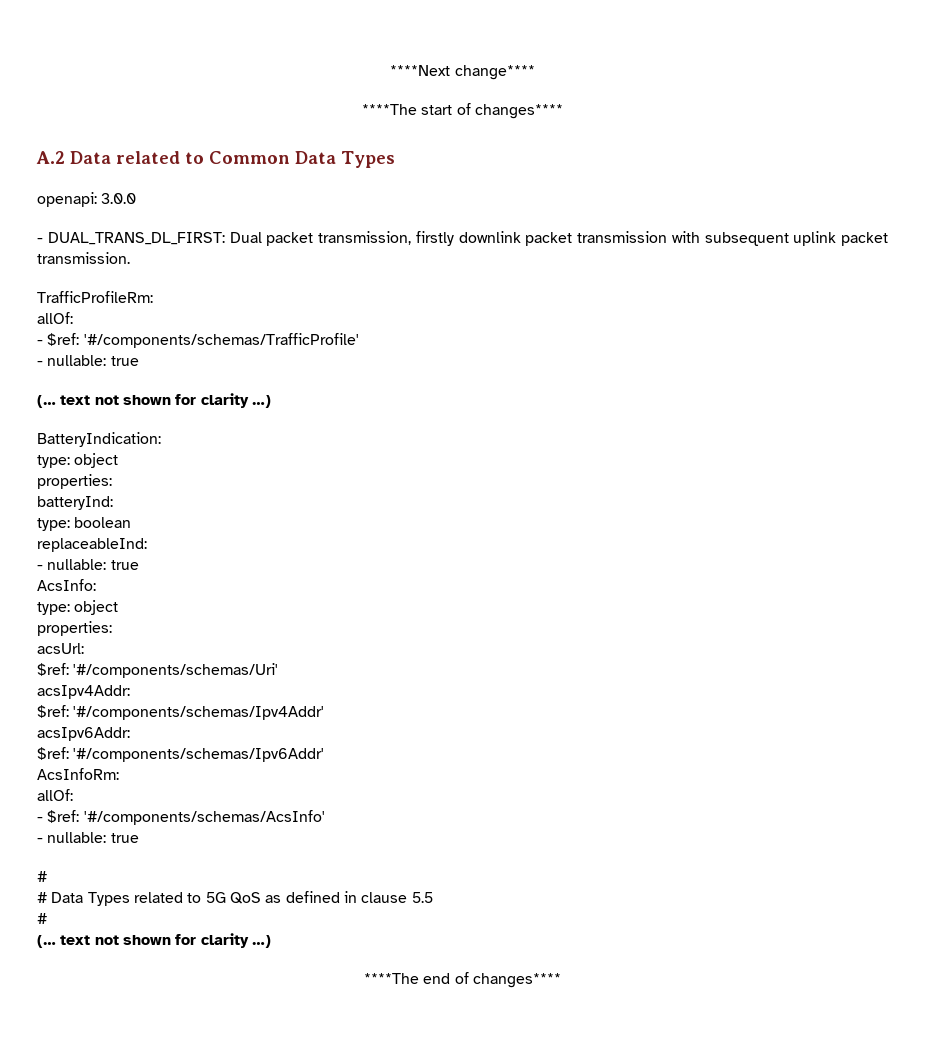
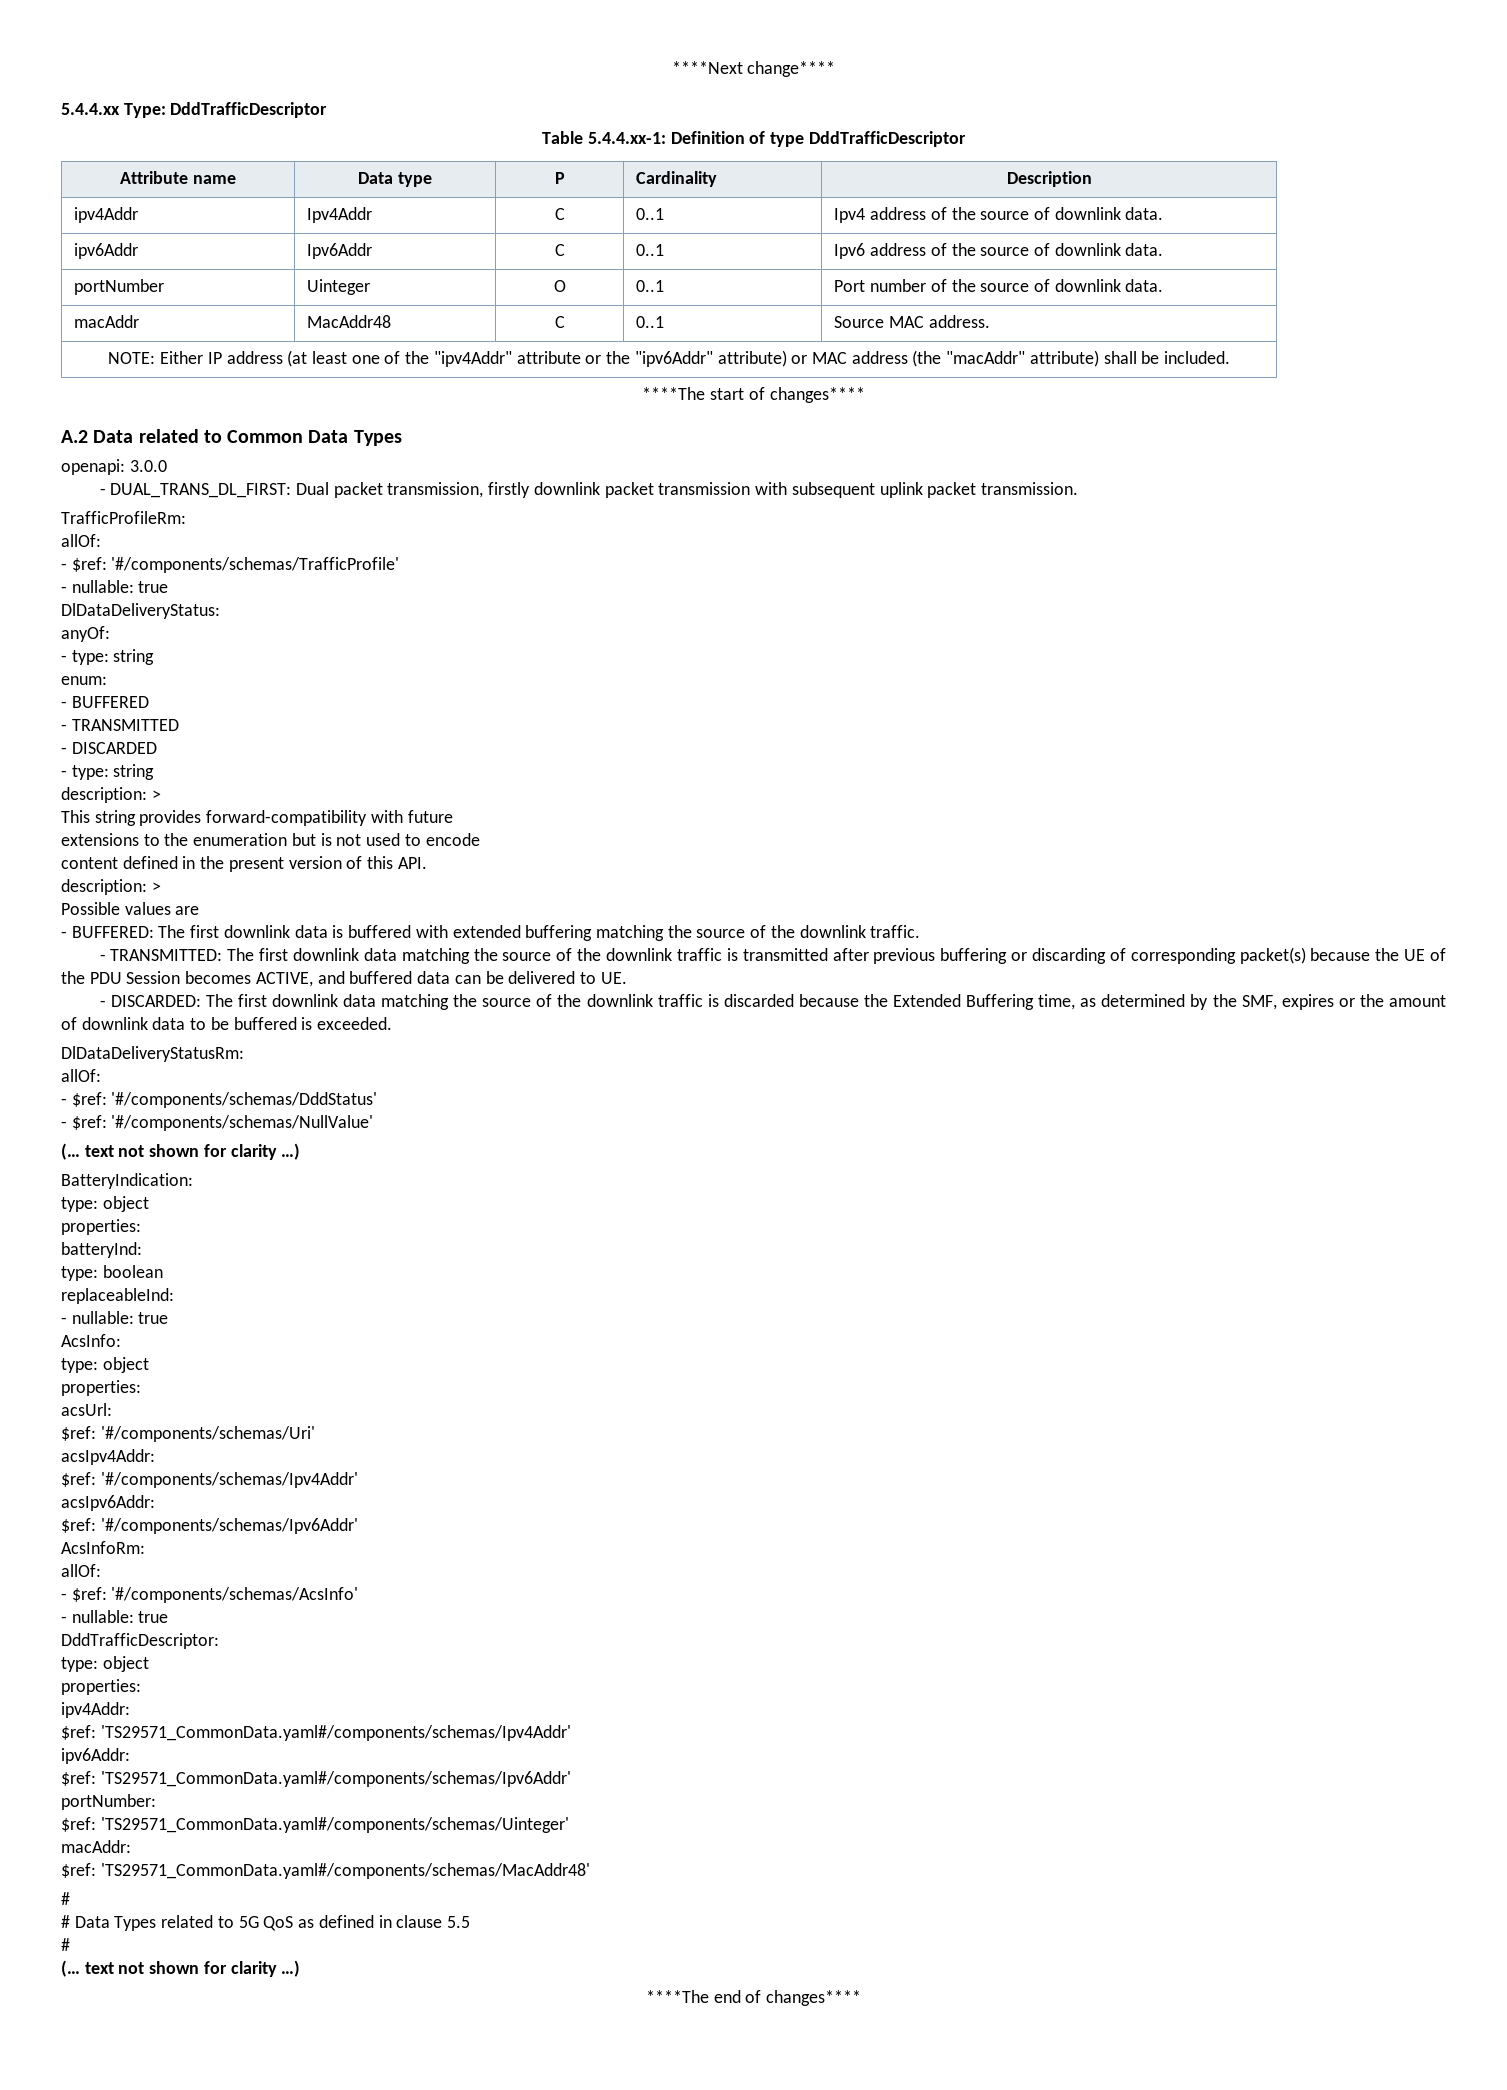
+ 5.4.4.xx Type: DddTrafficDescriptor
+ Table 5.4.4.xx-1: Definition of type DddTrafficDescriptor
+ Attribute name | Data type | P | Cardinality | Description
+ ipv4Addr | Ipv4Addr | C | 0..1 | Ipv4 address of the source of downlink data.
+ ipv6Addr | Ipv6Addr | C | 0..1 | Ipv6 address of the source of downlink data.
+ portNumber | Uinteger | O | 0..1 | Port number of the source of downlink data.
+ macAddr | MacAddr48 | C | 0..1 | Source MAC address.
+ NOTE: Either IP address (at least one of the "ipv4Addr" attribute or the "ipv6Addr" attribute) or MAC address (the "macAddr" attribute) shall be included.
+ DlDataDeliveryStatus:
+ anyOf:
+ - type: string
+ enum:
+ - BUFFERED
+ - TRANSMITTED
+ - DISCARDED
+ - type: string
+ description: >
+ This string provides forward-compatibility with future
+ extensions to the enumeration but is not used to encode
+ content defined in the present version of this API.
+ description: >
+ Possible values are
+ - BUFFERED: The first downlink data is buffered with extended buffering matching the source of the downlink traffic.
+ - TRANSMITTED: The first downlink data matching the source of the downlink traffic is transmitted after previous buffering or discarding of corresponding packet(s) because the UE of the PDU Session becomes ACTIVE, and buffered data can be delivered to UE.
+ - DISCARDED: The first downlink data matching the source of the downlink traffic is discarded because the Extended Buffering time, as determined by the SMF, expires or the amount of downlink data to be buffered is exceeded.
+ DlDataDeliveryStatusRm:
+ allOf:
+ - $ref: '#/components/schemas/DddStatus'
+ - $ref: '#/components/schemas/NullValue'
+ DddTrafficDescriptor:
+ type: object
+ properties:
+ ipv4Addr:
+ $ref: 'TS29571_CommonData.yaml#/components/schemas/Ipv4Addr'
+ ipv6Addr:
+ $ref: 'TS29571_CommonData.yaml#/components/schemas/Ipv6Addr'
+ portNumber:
+ $ref: 'TS29571_CommonData.yaml#/components/schemas/Uinteger'
+ macAddr:
+ $ref: 'TS29571_CommonData.yaml#/components/schemas/MacAddr48'

